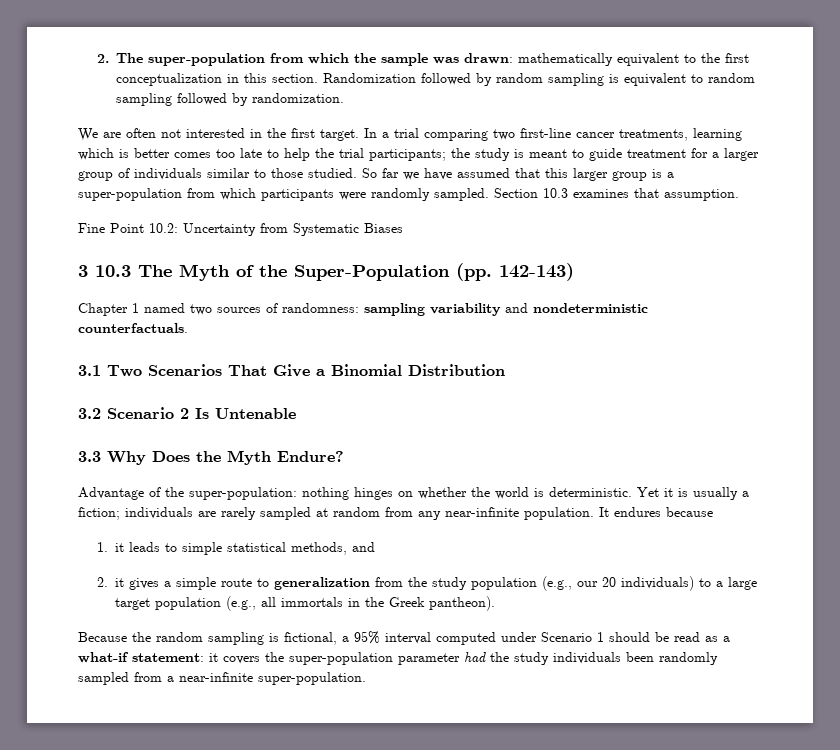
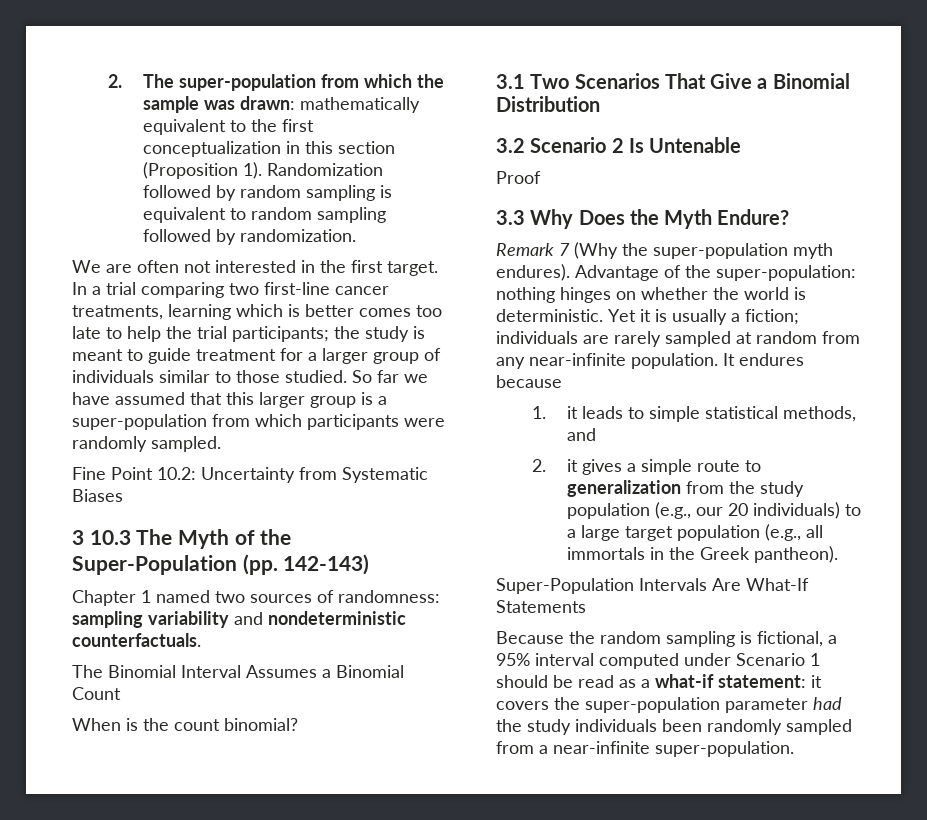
- 2. The super-population from which the sample was drawn: mathematically equivalent to the first conceptualization in this section.
+ 2. The super-population from which the sample was drawn: mathematically equivalent to the first conceptualization in this section (Proposition 1).
- Section 10.3 examines that assumption.
+ The Binomial Interval Assumes a Binomial Count
+ When is the count binomial?
+ Proof
+ Remark 7 (Why the super-population myth endures).
+ Super-Population Intervals Are What-If Statements

